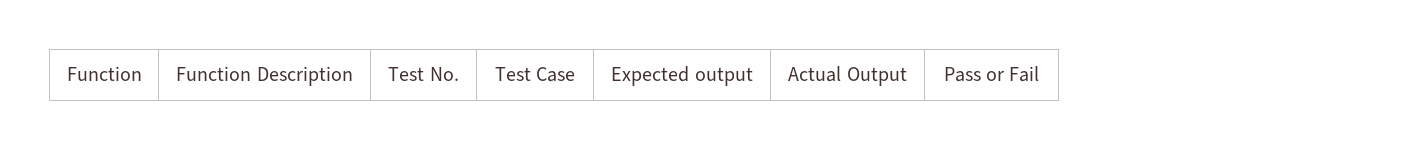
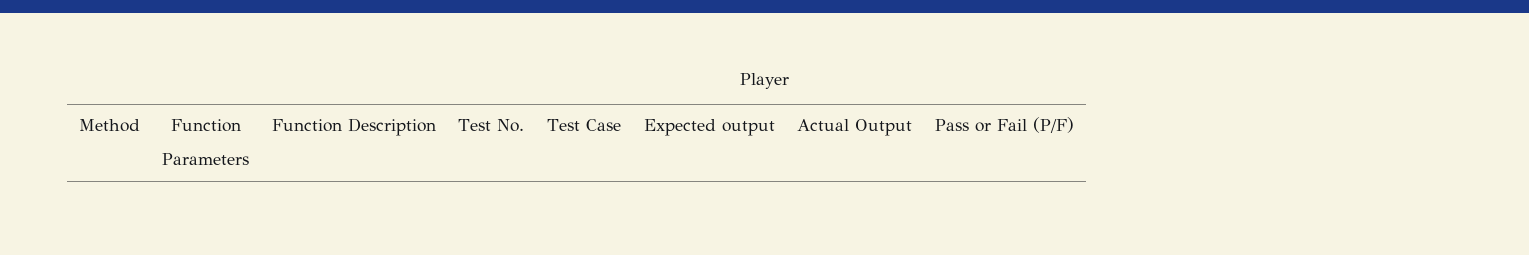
- Function | Function Description | Test No. | Test Case | Expected output | Actual Output | Pass or Fail
+ Player
+ Method | Function
+ Parameters | Function Description | Test No. | Test Case | Expected output | Actual Output | Pass or Fail (P/F)

